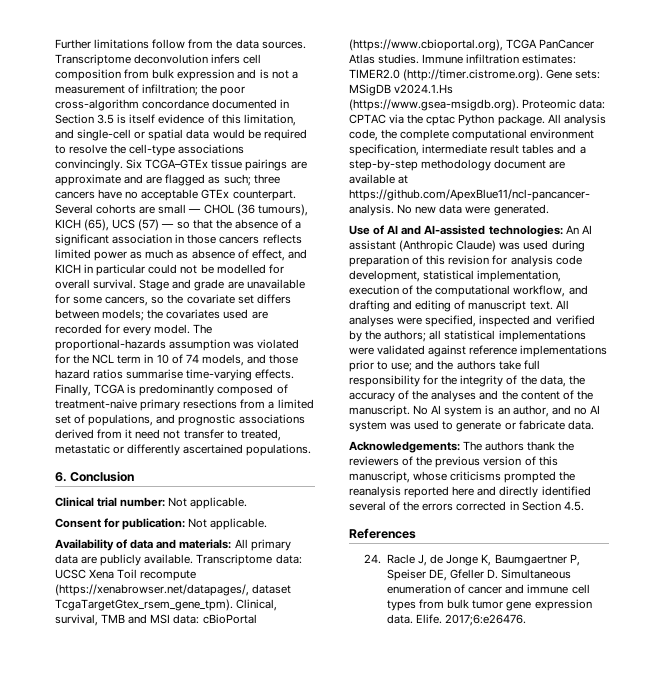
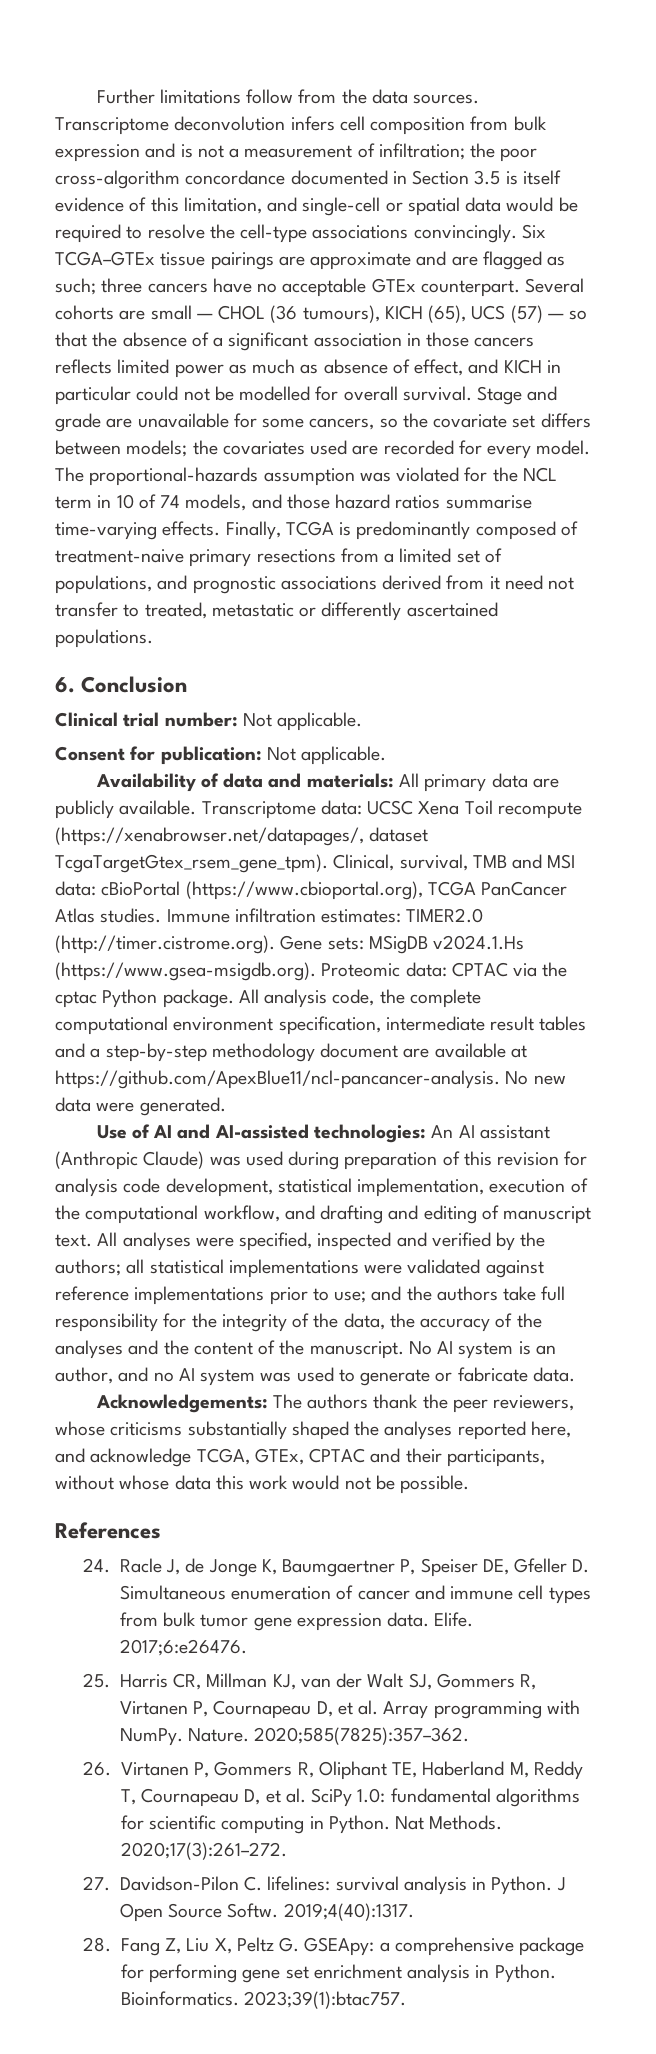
- Acknowledgements: The authors thank the reviewers of the previous version of this manuscript, whose criticisms prompted the reanalysis reported here and directly identified several of the errors corrected in Section 4.5.
+ Acknowledgements: The authors thank the peer reviewers, whose criticisms substantially shaped the analyses reported here, and acknowledge TCGA, GTEx, CPTAC and their participants, without whose data this work would not be possible.
+ 25. Harris CR, Millman KJ, van der Walt SJ, Gommers R, Virtanen P, Cournapeau D, et al. Array programming with NumPy. Nature. 2020;585(7825):357–362.
+ 26. Virtanen P, Gommers R, Oliphant TE, Haberland M, Reddy T, Cournapeau D, et al. SciPy 1.0: fundamental algorithms for scientific computing in Python. Nat Methods. 2020;17(3):261–272.
+ 27. Davidson-Pilon C. lifelines: survival analysis in Python. J Open Source Softw. 2019;4(40):1317.
+ 28. Fang Z, Liu X, Peltz G. GSEApy: a comprehensive package for performing gene set enrichment analysis in Python. Bioinformatics. 2023;39(1):btac757.

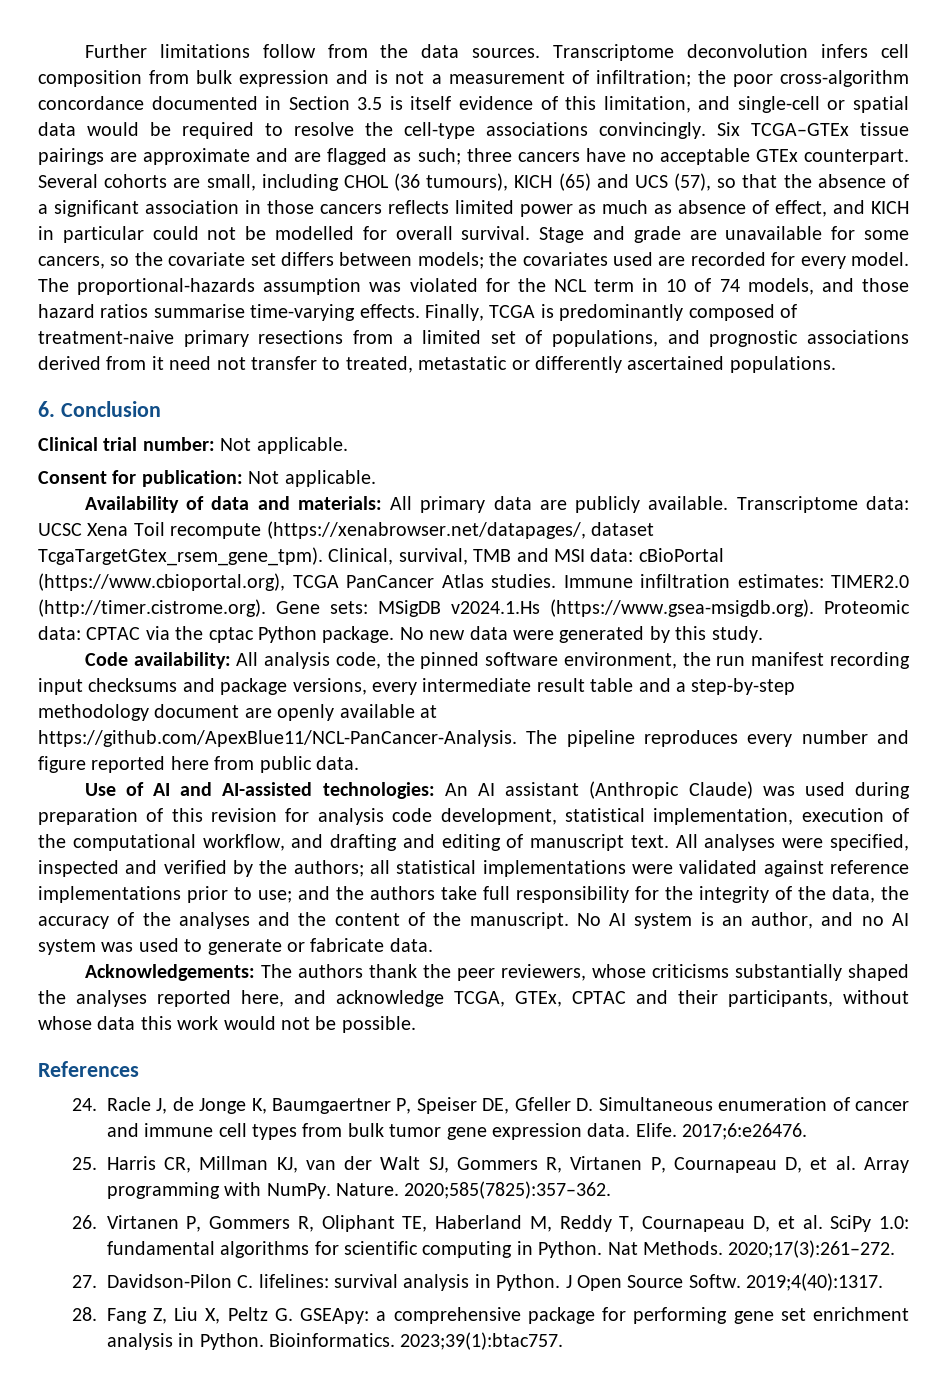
- Several cohorts are small — CHOL (36 tumours), KICH (65), UCS (57) — so that the absence of a significant association in those cancers reflects limited power as much as absence of effect, and KICH in particular could not be modelled for overall survival.
+ Several cohorts are small, including CHOL (36 tumours), KICH (65) and UCS (57), so that the absence of a significant association in those cancers reflects limited power as much as absence of effect, and KICH in particular could not be modelled for overall survival.
- All analysis code, the complete computational environment specification, intermediate result tables and a step-by-step methodology document are available at https://github.com/ApexBlue11/ncl-pancancer-analysis. No new data were generated.
+ No new data were generated by this study.
+ Code availability: All analysis code, the pinned software environment, the run manifest recording input checksums and package versions, every intermediate result table and a step-by-step methodology document are openly available at https://github.com/ApexBlue11/NCL-PanCancer-Analysis. The pipeline reproduces every number and figure reported here from public data.

